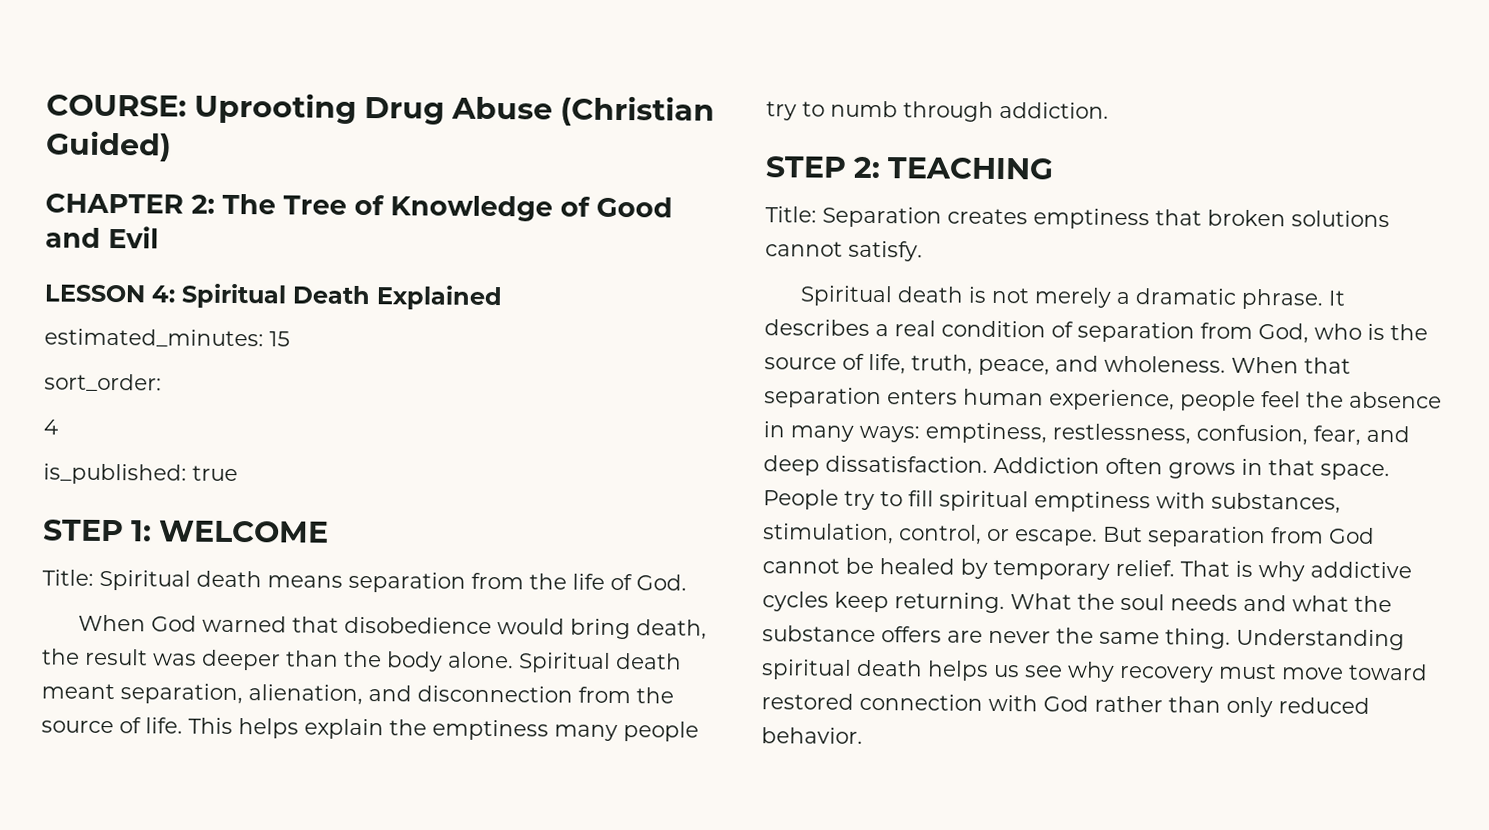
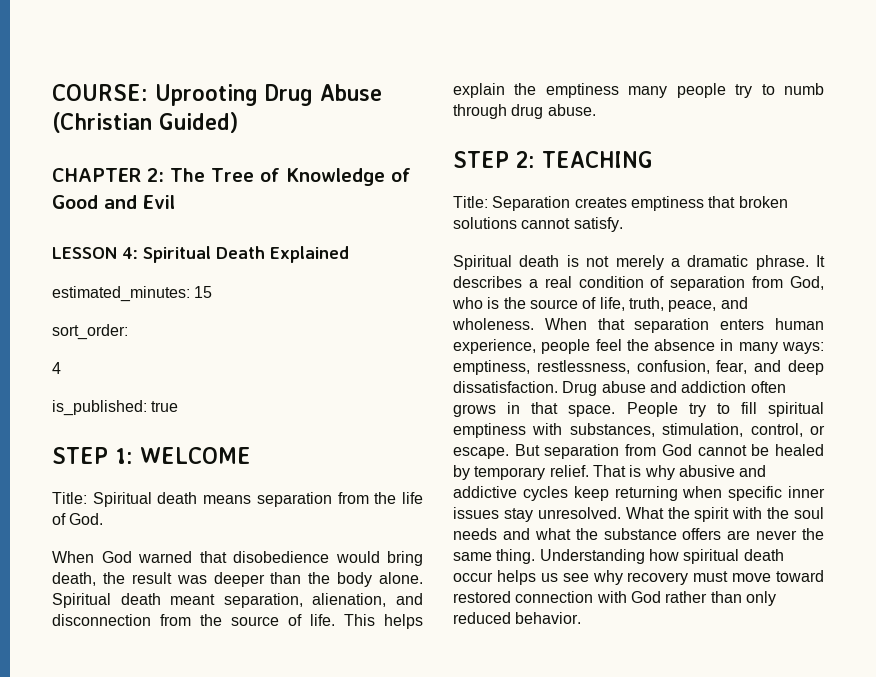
- This helps explain the emptiness many people try to numb through addiction.
+ This helps explain the emptiness many people try to numb through drug abuse.
- Addiction often grows in that space.
+ Drug abuse and addiction often grows in that space.
- That is why addictive cycles keep returning. What the soul needs and what the substance offers are never the same thing.
+ That is why abusive and addictive cycles keep returning when specific inner issues stay unresolved. What the spirit with the soul needs and what the substance offers are never the same thing.
- Understanding spiritual death helps us see why recovery must move toward restored connection with God rather than only reduced behavior.
+ Understanding how spiritual death occur helps us see why recovery must move toward restored connection with God rather than only reduced behavior.

